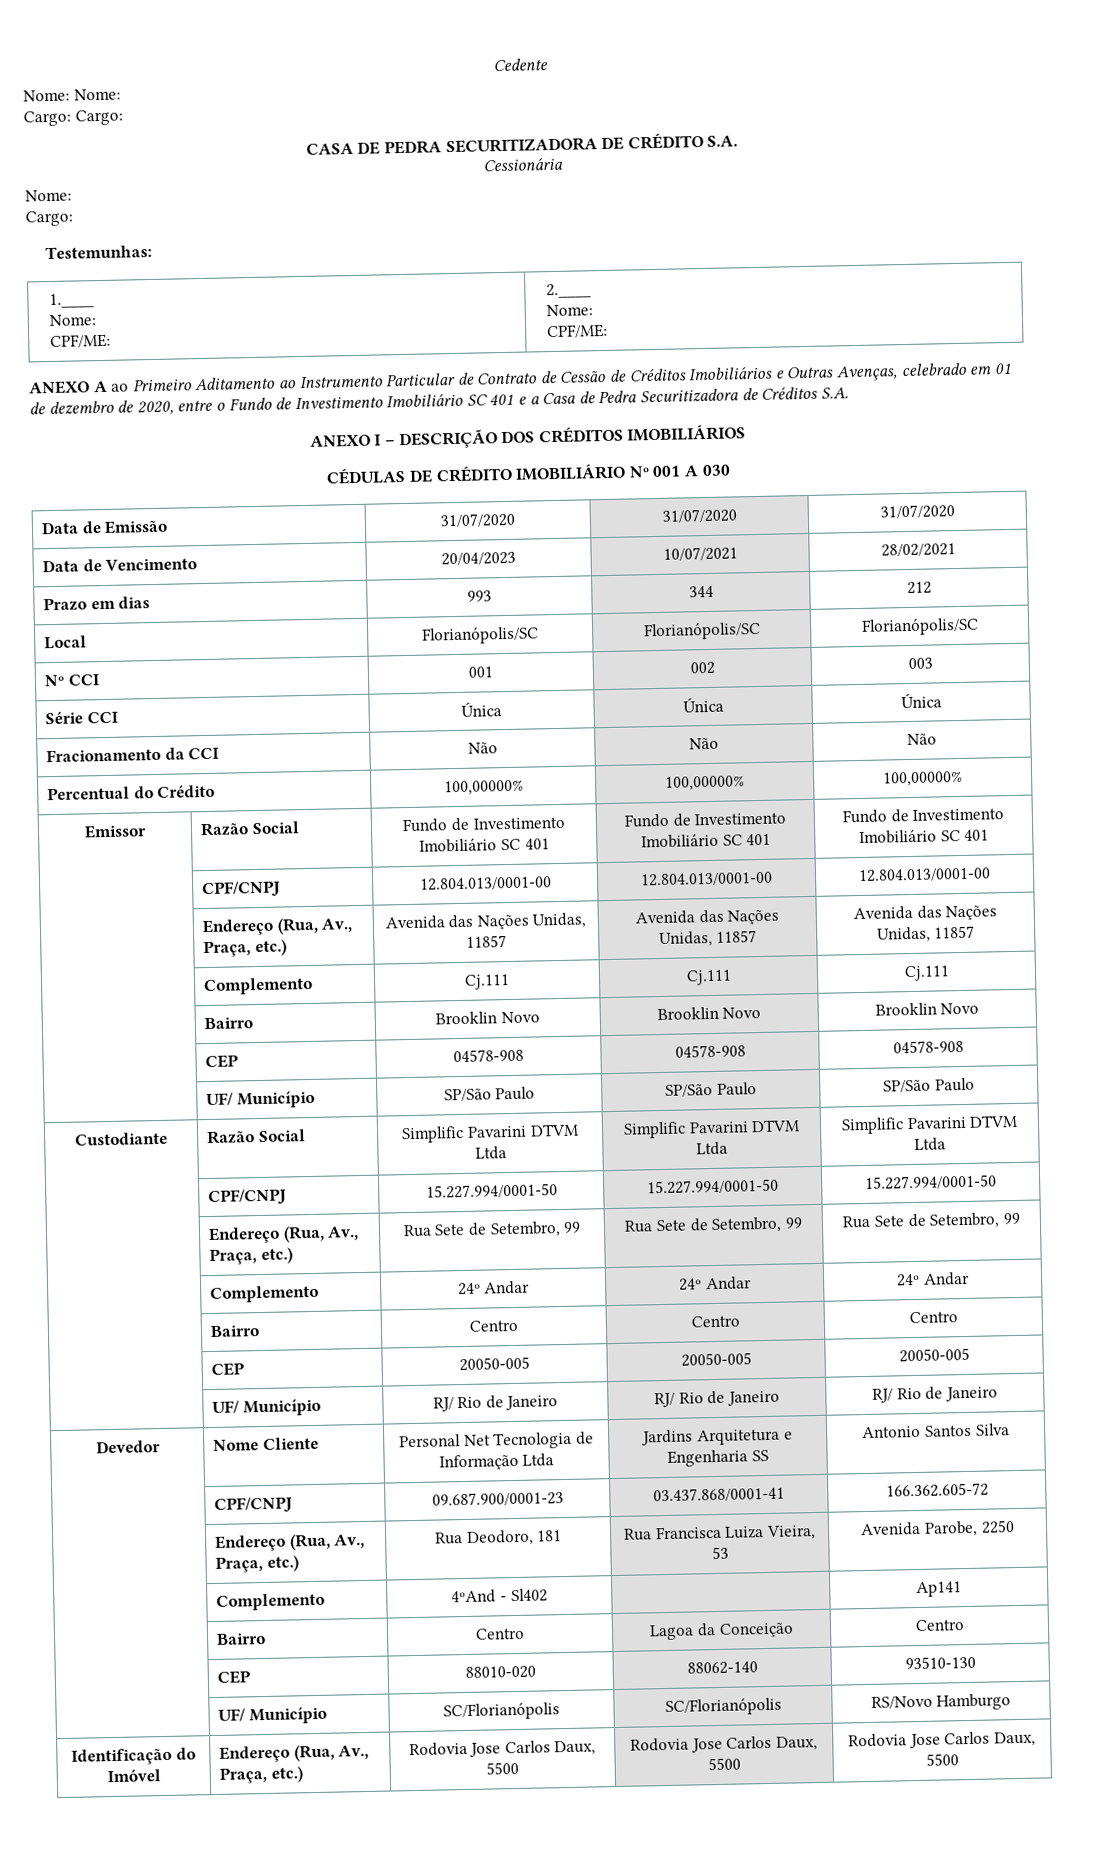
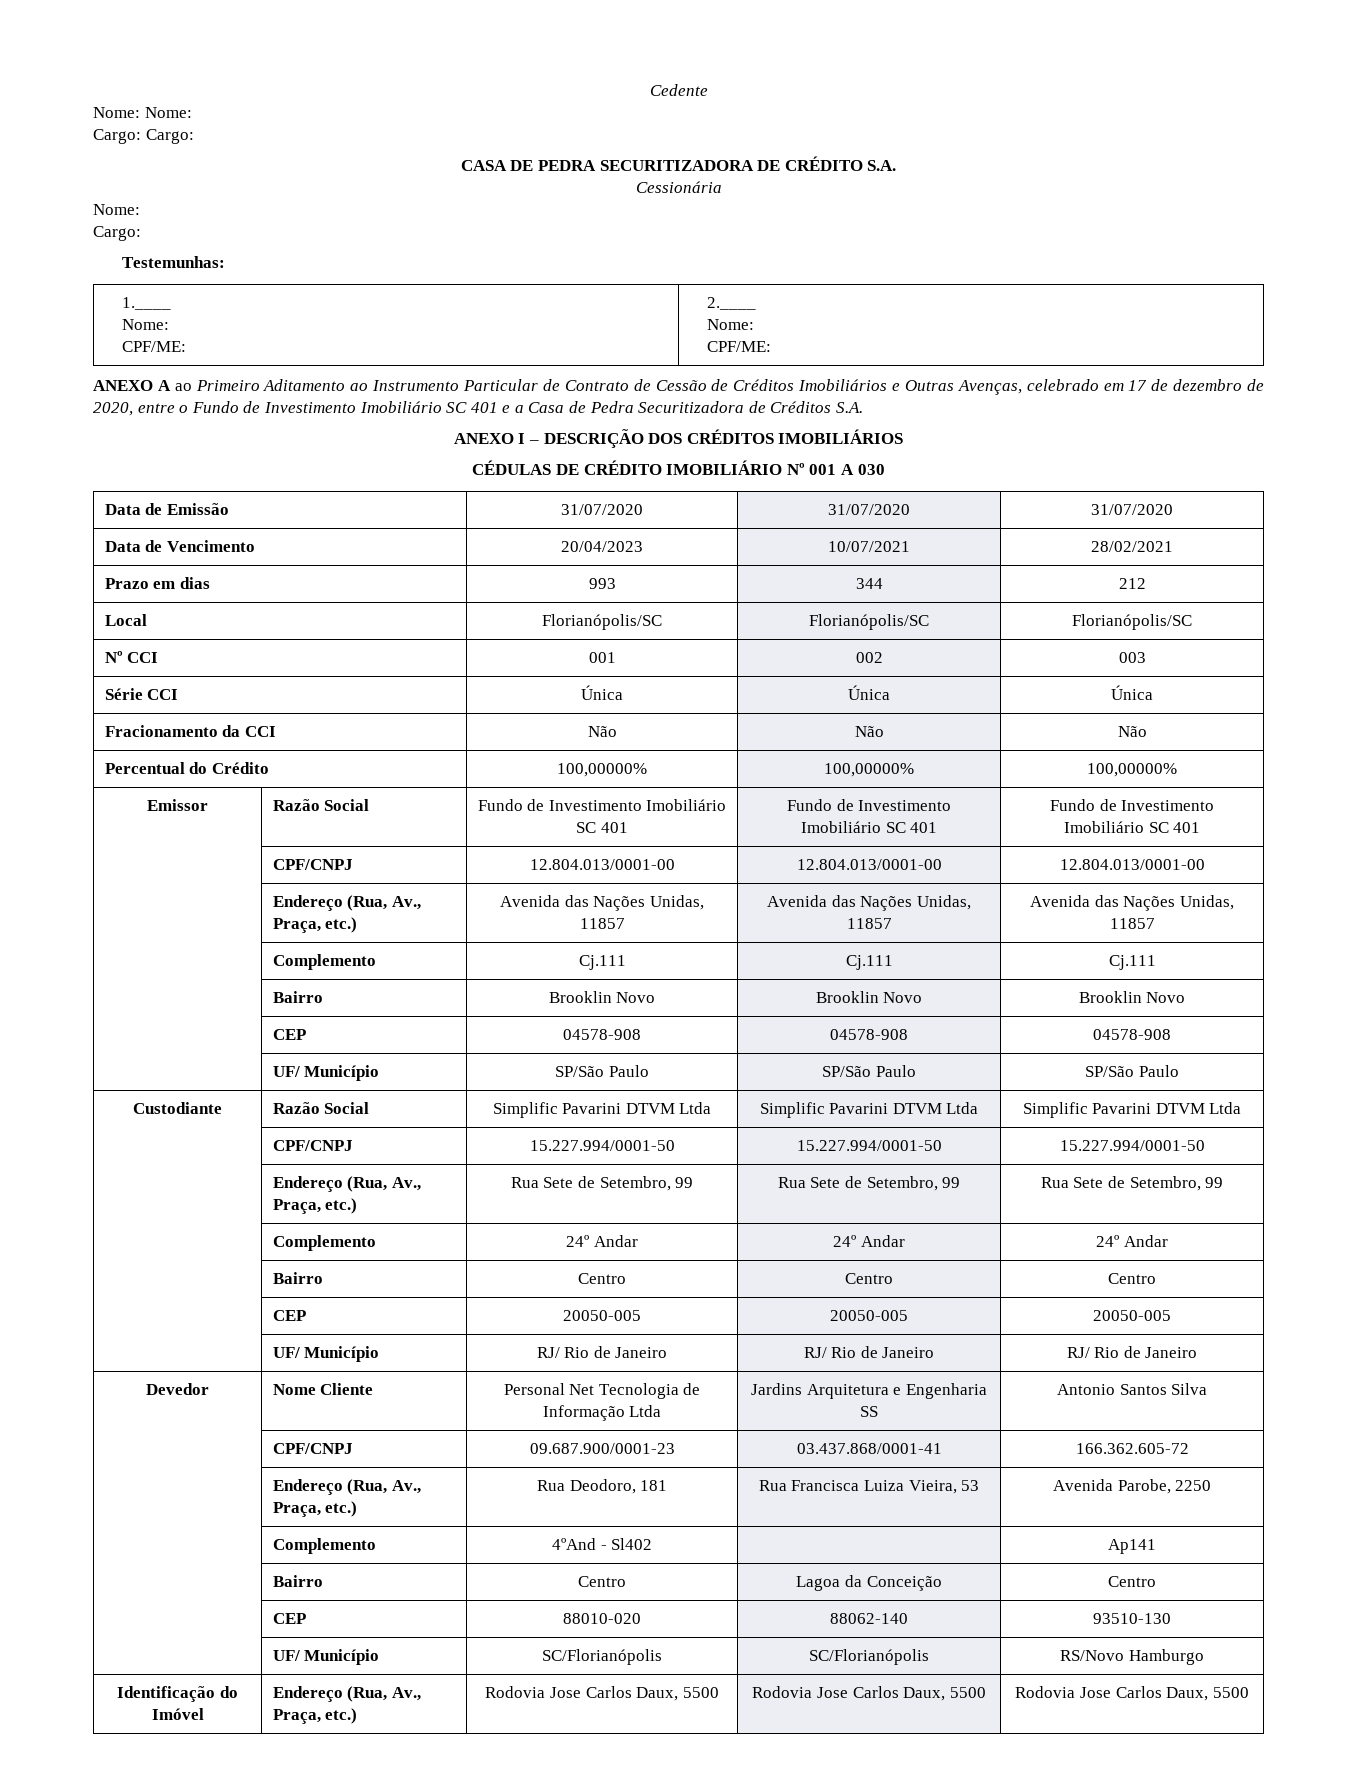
- ANEXO A ao Primeiro Aditamento ao Instrumento Particular de Contrato de Cessão de Créditos Imobiliários e Outras Avenças, celebrado em 01 de dezembro de 2020, entre o Fundo de Investimento Imobiliário SC 401 e a Casa de Pedra Securitizadora de Créditos S.A.
+ ANEXO A ao Primeiro Aditamento ao Instrumento Particular de Contrato de Cessão de Créditos Imobiliários e Outras Avenças, celebrado em 17 de dezembro de 2020, entre o Fundo de Investimento Imobiliário SC 401 e a Casa de Pedra Securitizadora de Créditos S.A.

